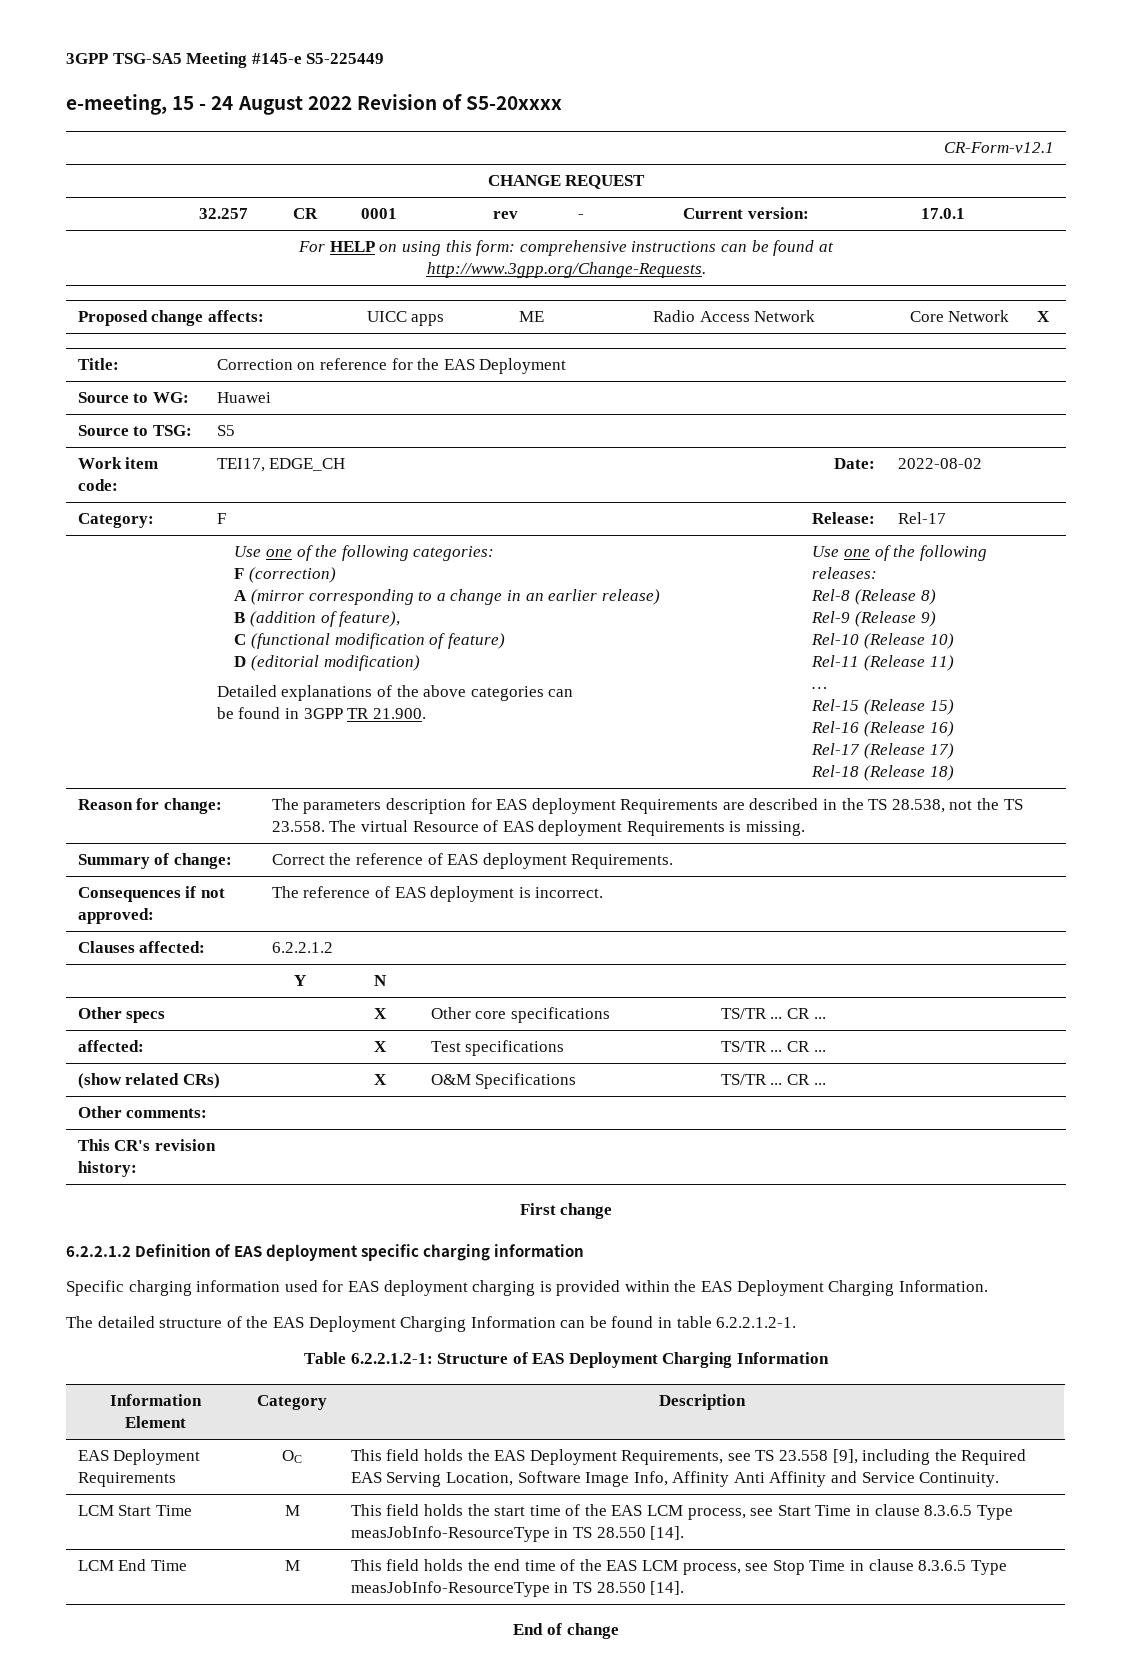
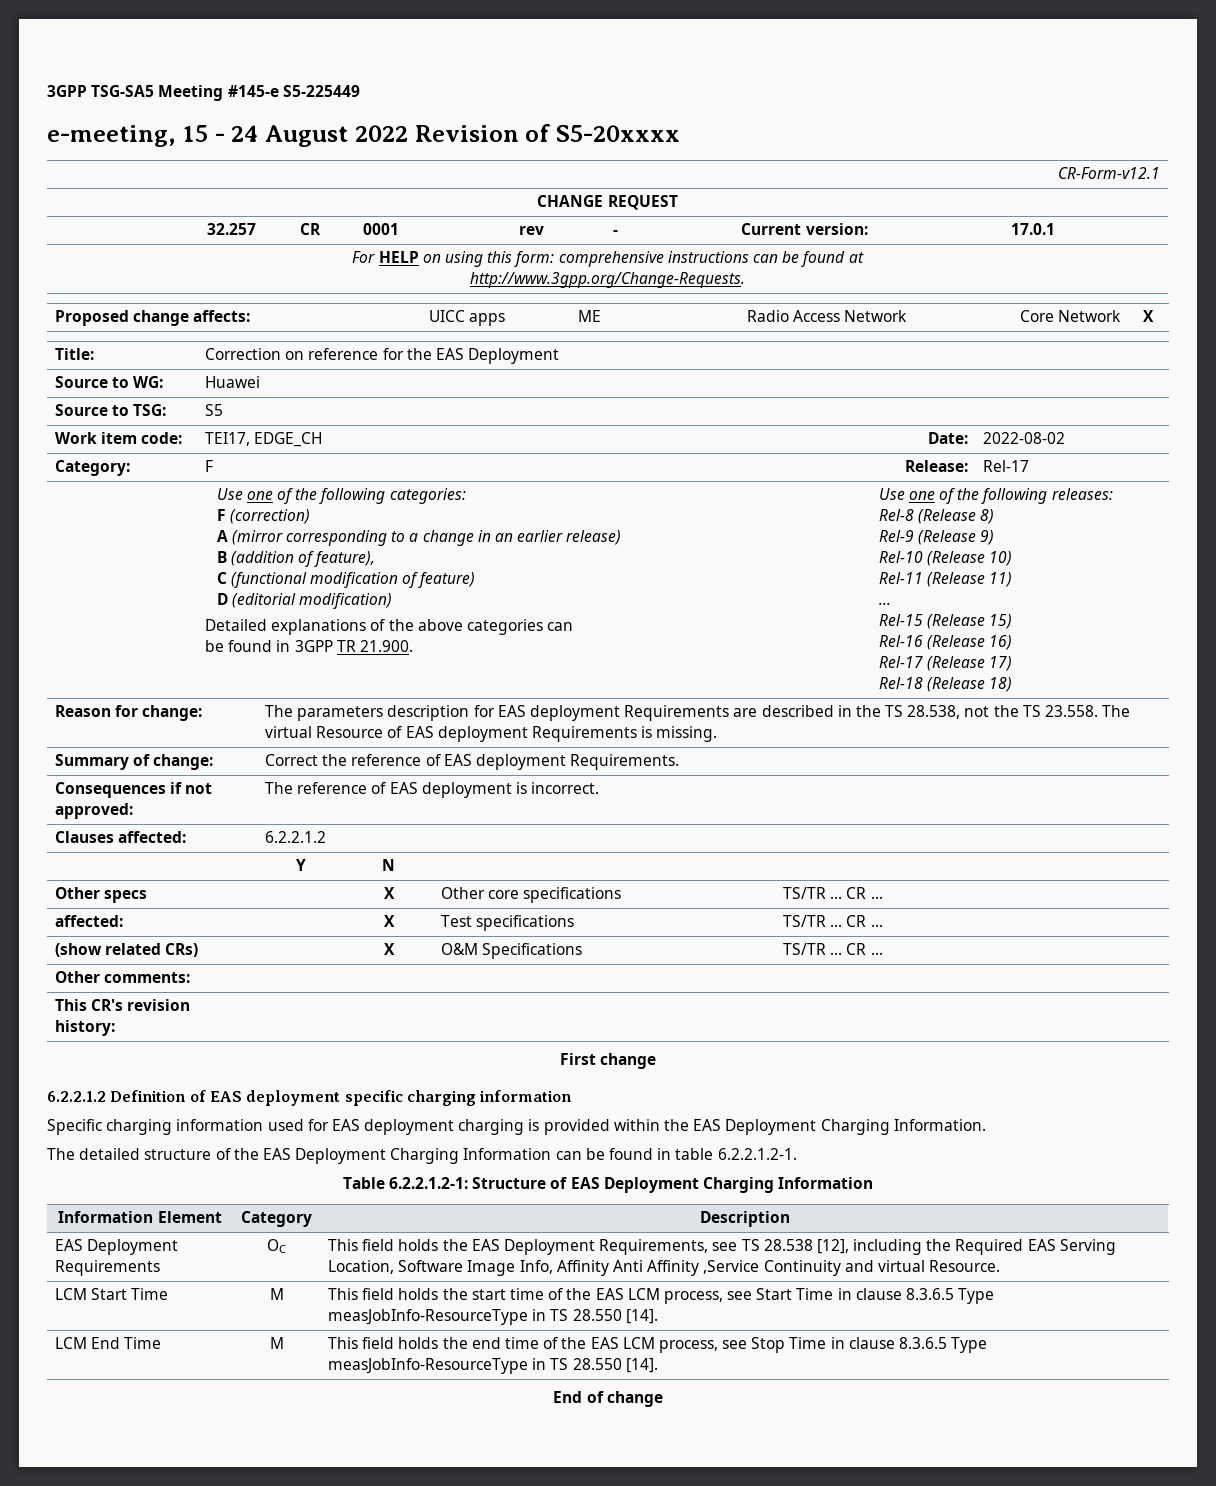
- EAS Deployment Requirements | OC | This field holds the EAS Deployment Requirements, see TS 23.558 [9], including the Required EAS Serving Location, Software Image Info, Affinity Anti Affinity and Service Continuity.
+ EAS Deployment Requirements | OC | This field holds the EAS Deployment Requirements, see TS 28.538 [12], including the Required EAS Serving Location, Software Image Info, Affinity Anti Affinity ,Service Continuity and virtual Resource.

